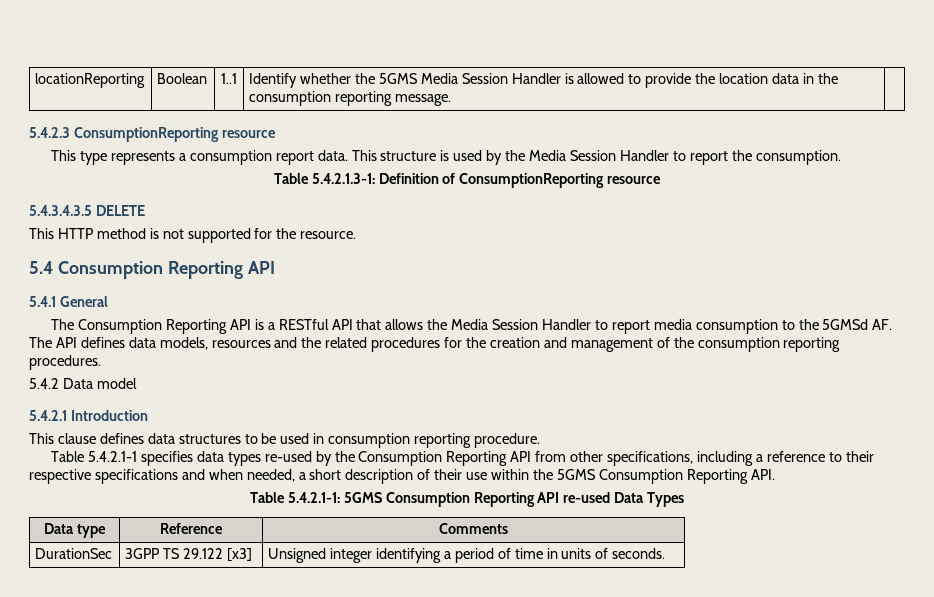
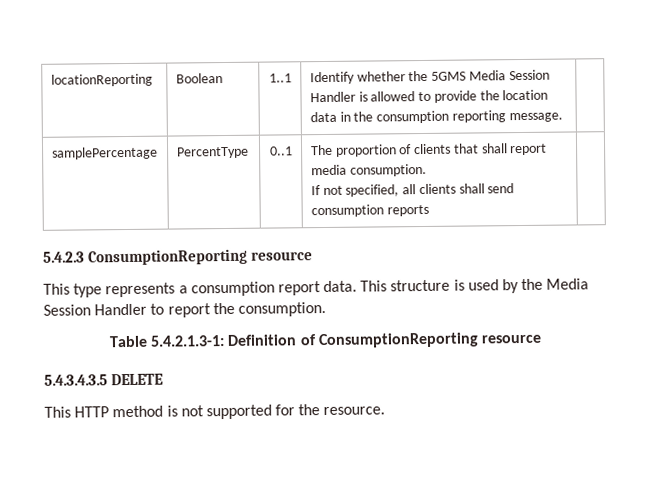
+ samplePercentage | PercentType | 0..1 | The proportion of clients that shall report media consumption.
+ If not specified, all clients shall send consumption reports |
- 5.4 Consumption Reporting API
- 5.4.1 General
- The Consumption Reporting API is a RESTful API that allows the Media Session Handler to report media consumption to the 5GMSd AF. The API defines data models, resources and the related procedures for the creation and management of the consumption reporting procedures.
- 5.4.2 Data model
- 5.4.2.1 Introduction
- This clause defines data structures to be used in consumption reporting procedure.
- Table 5.4.2.1-1 specifies data types re-used by the Consumption Reporting API from other specifications, including a reference to their respective specifications and when needed, a short description of their use within the 5GMS Consumption Reporting API.
- Table 5.4.2.1-1: 5GMS Consumption Reporting API re-used Data Types
- Data type | Reference | Comments
- DurationSec | 3GPP TS 29.122 [x3] | Unsigned integer identifying a period of time in units of seconds.

